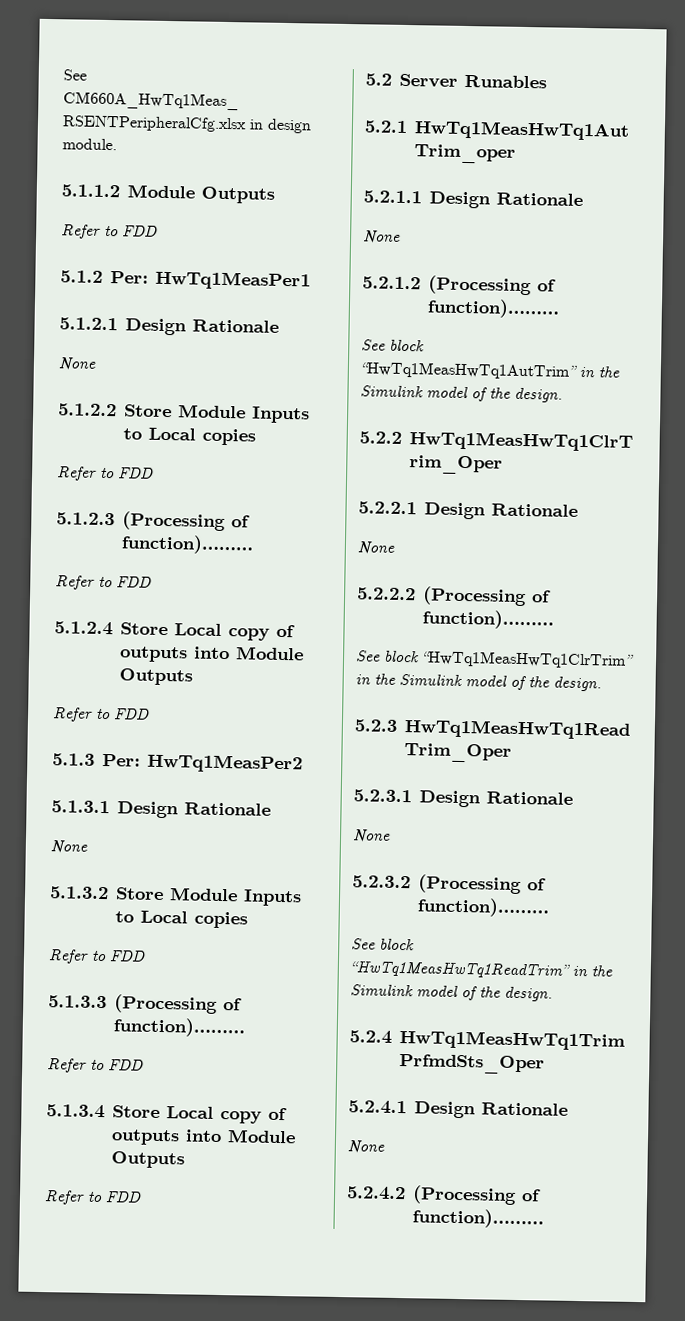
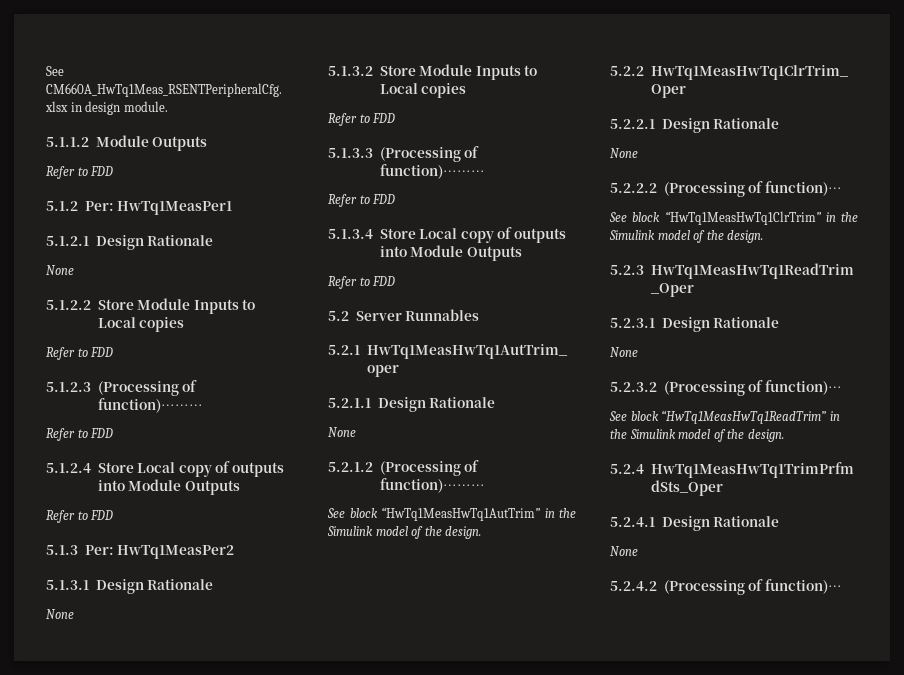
- 5.2 Server Runables
+ 5.2 Server Runnables
- 5.2.2.2 (Processing of function)………
+ 5.2.2.2 (Processing of function)…
- 5.2.3.2 (Processing of function)………
+ 5.2.3.2 (Processing of function)…
- 5.2.4.2 (Processing of function)………
+ 5.2.4.2 (Processing of function)…

